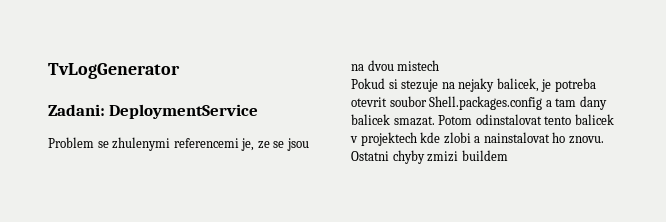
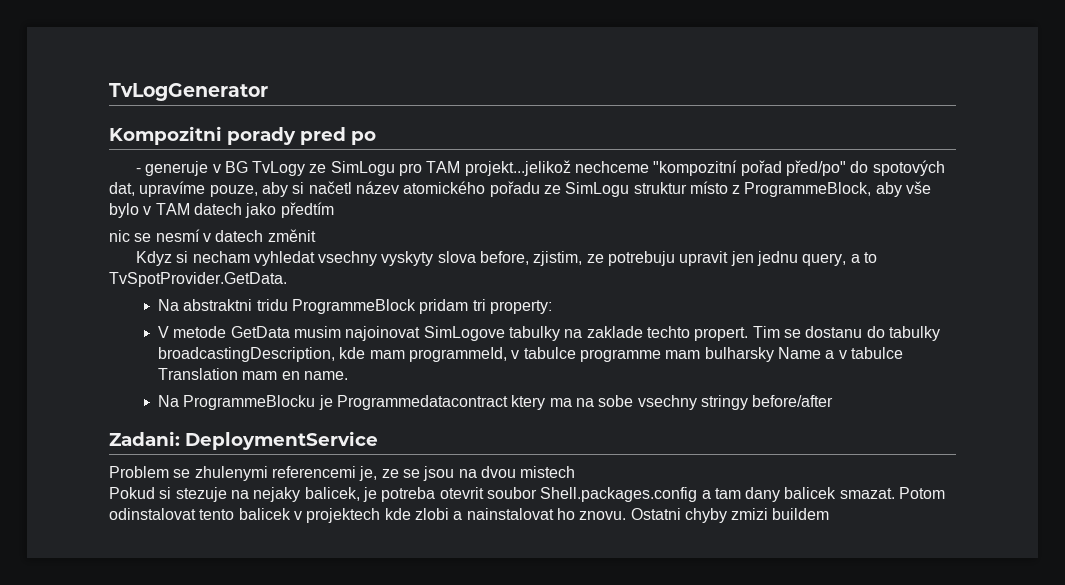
+ Kompozitni porady pred po
+ - generuje v BG TvLogy ze SimLogu pro TAM projekt...jelikož nechceme "kompozitní pořad před/po" do spotových dat, upravíme pouze, aby si načetl název atomického pořadu ze SimLogu struktur místo z ProgrammeBlock, aby vše bylo v TAM datech jako předtím
+ nic se nesmí v datech změnit
+ Kdyz si necham vyhledat vsechny vyskyty slova before, zjistim, ze potrebuju upravit jen jednu query, a to TvSpotProvider.GetData.
+ Na abstraktni tridu ProgrammeBlock pridam tri property:
+ V metode GetData musim najoinovat SimLogove tabulky na zaklade techto propert. Tim se dostanu do tabulky broadcastingDescription, kde mam programmeId, v tabulce programme mam bulharsky Name a v tabulce Translation mam en name.
+ Na ProgrammeBlocku je Programmedatacontract ktery ma na sobe vsechny stringy before/after

